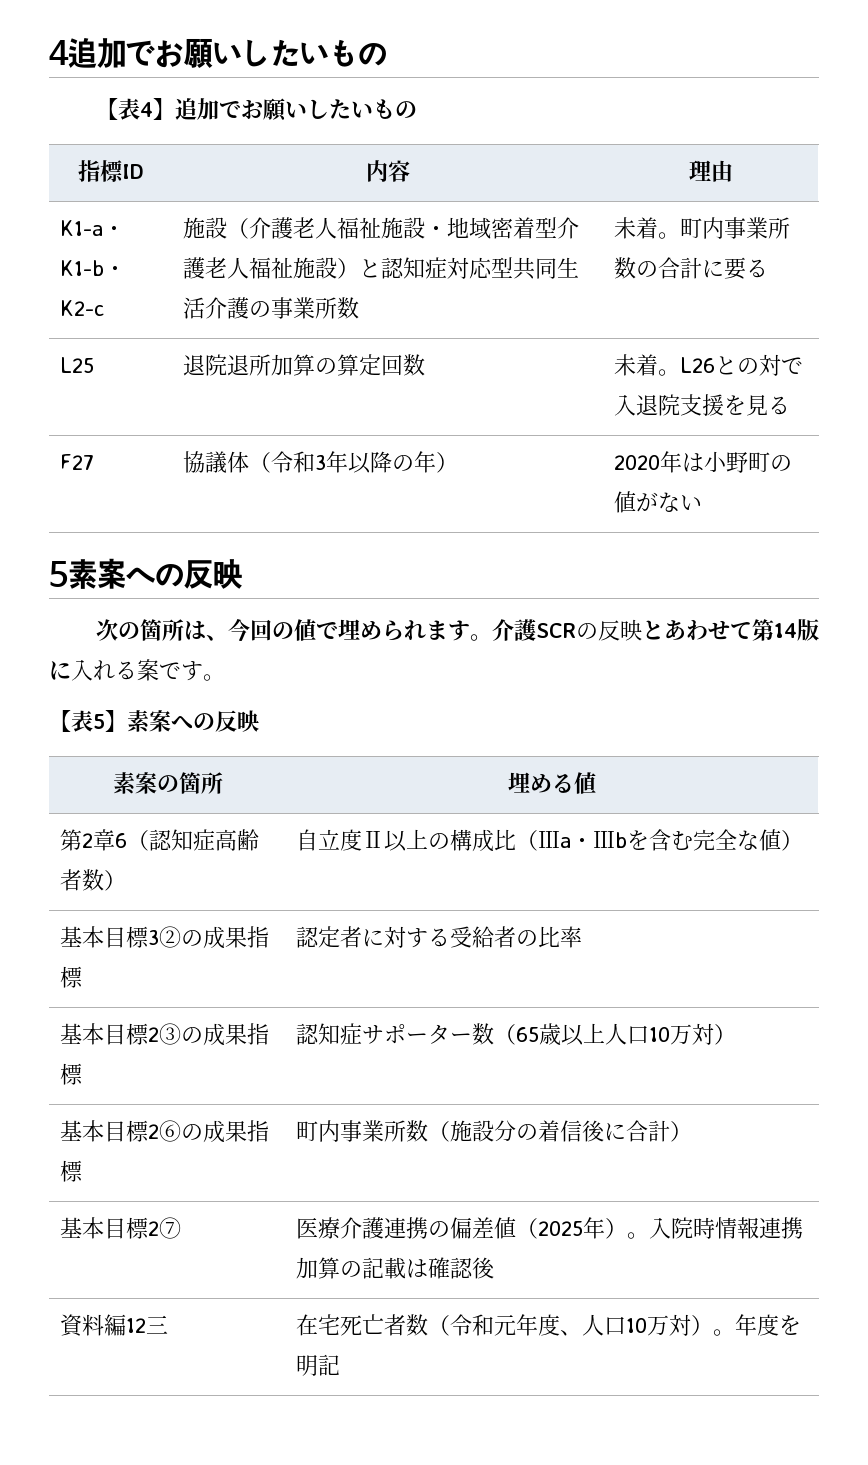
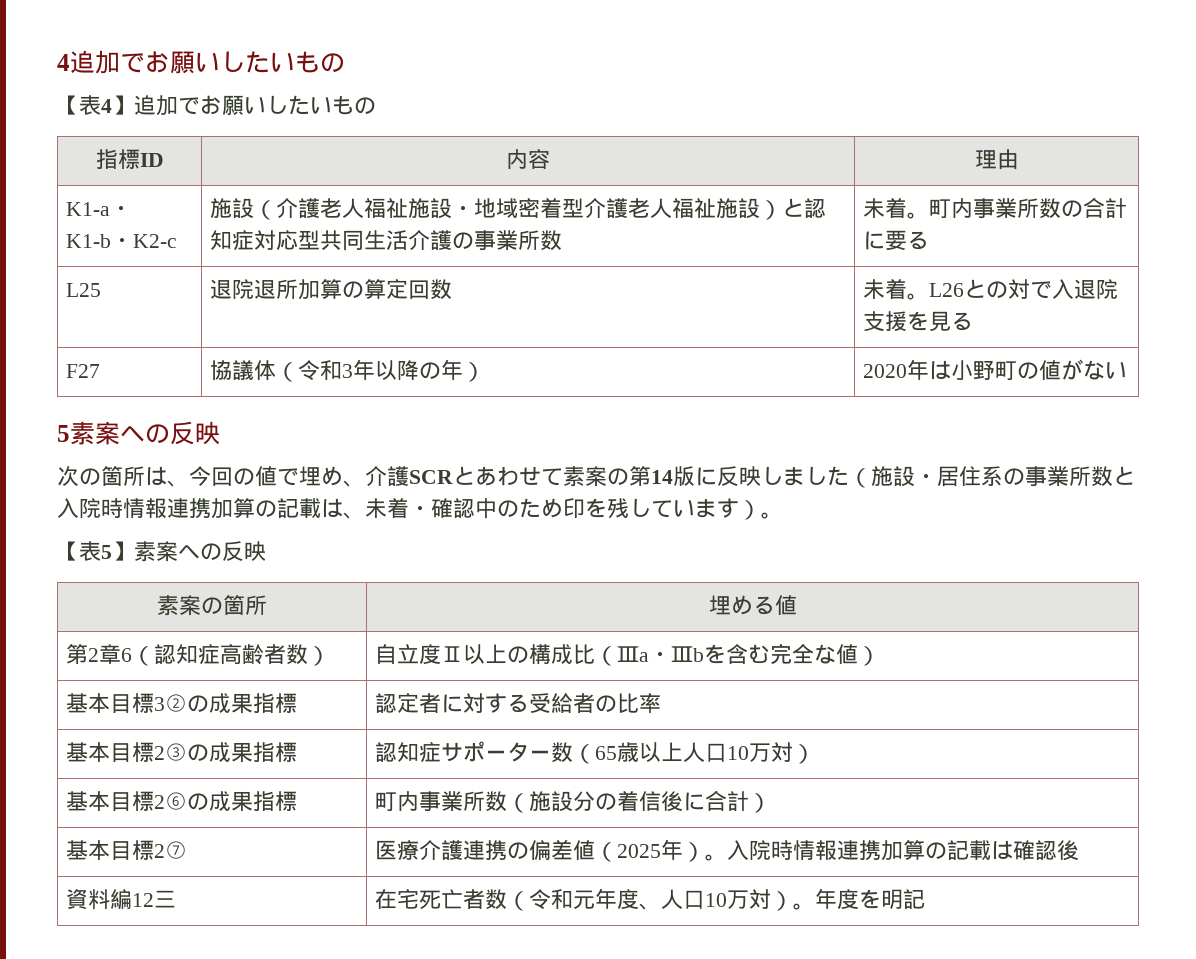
- 次の箇所は、今回の値で埋められます。介護SCRの反映とあわせて第14版に入れる案です。
+ 次の箇所は、今回の値で埋め、介護SCRとあわせて素案の第14版に反映しました（施設・居住系の事業所数と入院時情報連携加算の記載は、未着・確認中のため印を残しています）。

